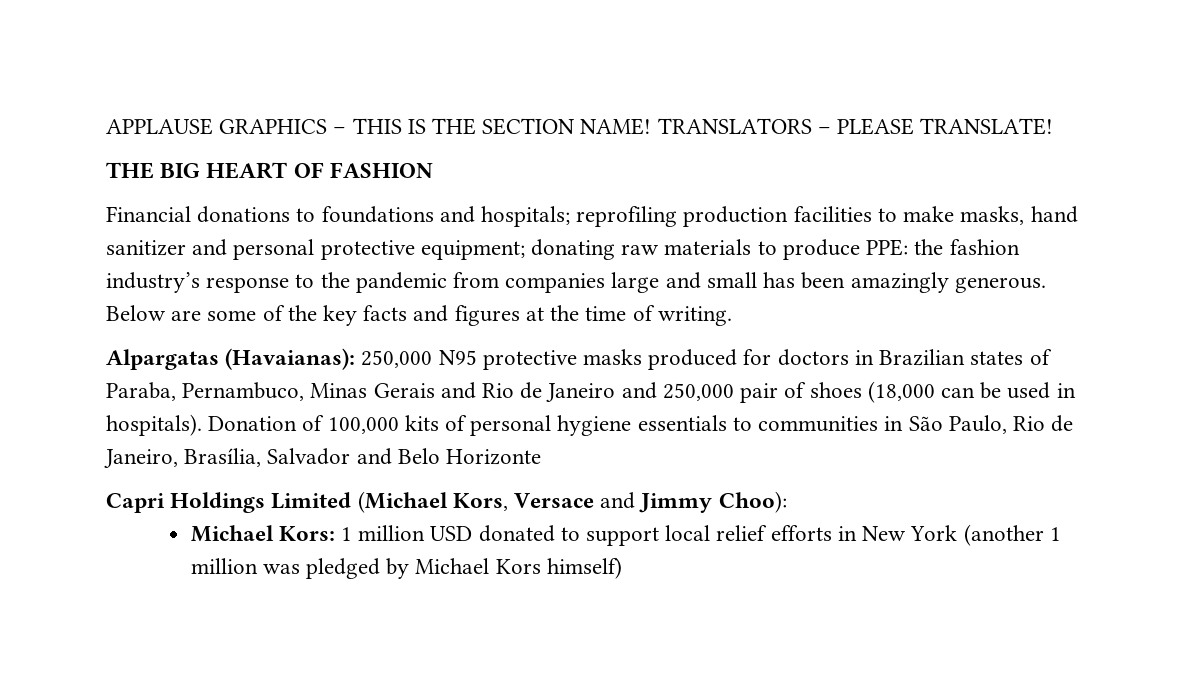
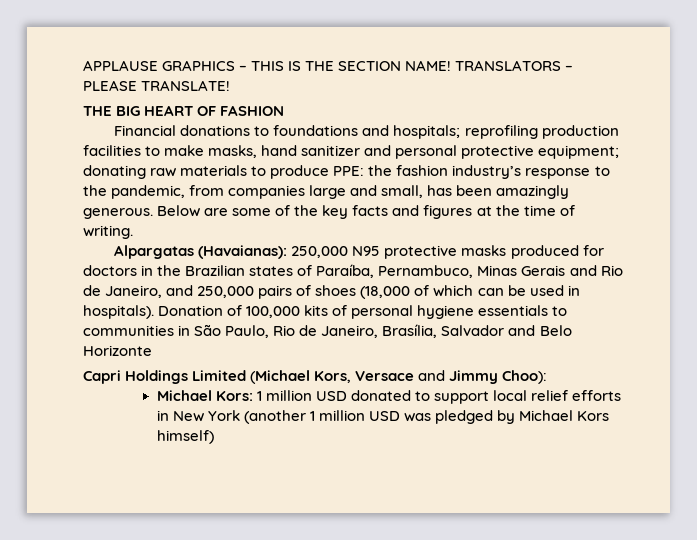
- Financial donations to foundations and hospitals; reprofiling production facilities to make masks, hand sanitizer and personal protective equipment; donating raw materials to produce PPE: the fashion industry’s response to the pandemic from companies large and small has been amazingly generous.
+ Financial donations to foundations and hospitals; reprofiling production facilities to make masks, hand sanitizer and personal protective equipment; donating raw materials to produce PPE: the fashion industry’s response to the pandemic, from companies large and small, has been amazingly generous.
- Alpargatas (Havaianas): 250,000 N95 protective masks produced for doctors in Brazilian states of Paraba, Pernambuco, Minas Gerais and Rio de Janeiro and 250,000 pair of shoes (18,000 can be used in hospitals).
+ Alpargatas (Havaianas): 250,000 N95 protective masks produced for doctors in the Brazilian states of Paraíba, Pernambuco, Minas Gerais and Rio de Janeiro, and 250,000 pairs of shoes (18,000 of which can be used in hospitals).
- Michael Kors: 1 million USD donated to support local relief efforts in New York (another 1 million was pledged by Michael Kors himself)
+ Michael Kors: 1 million USD donated to support local relief efforts in New York (another 1 million USD was pledged by Michael Kors himself)

